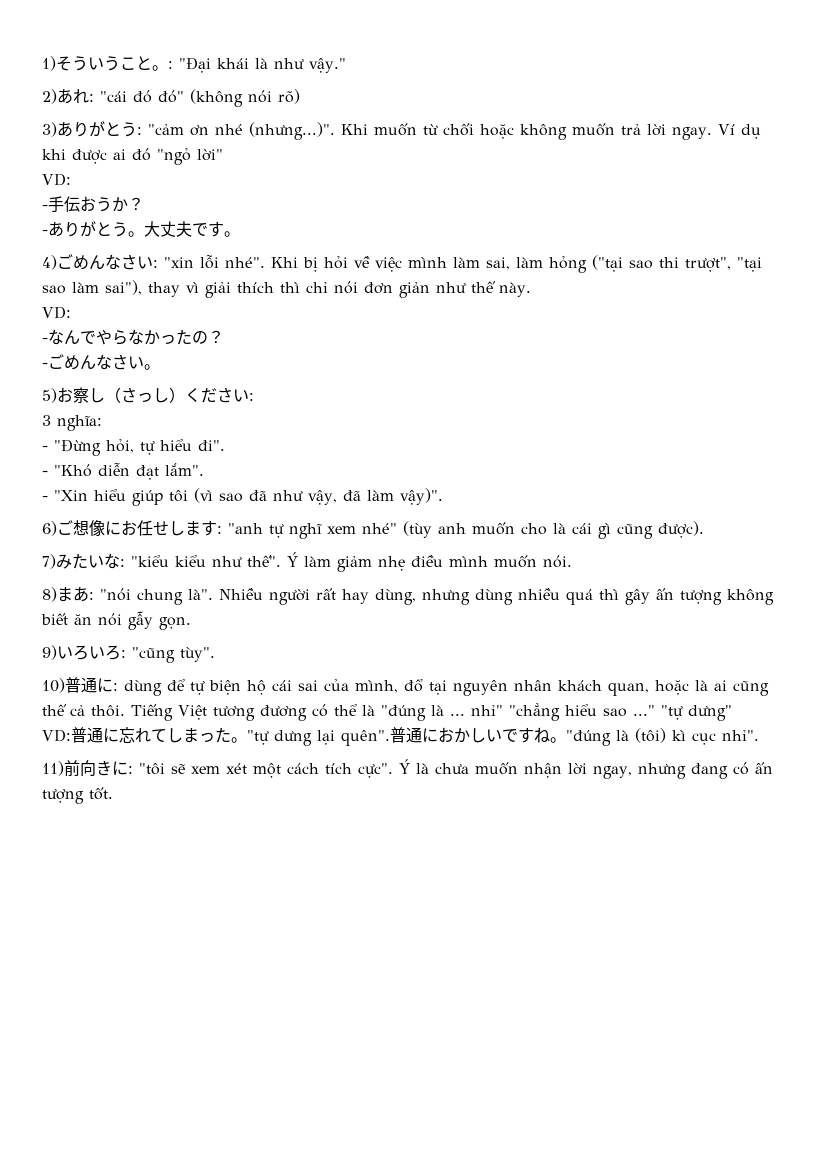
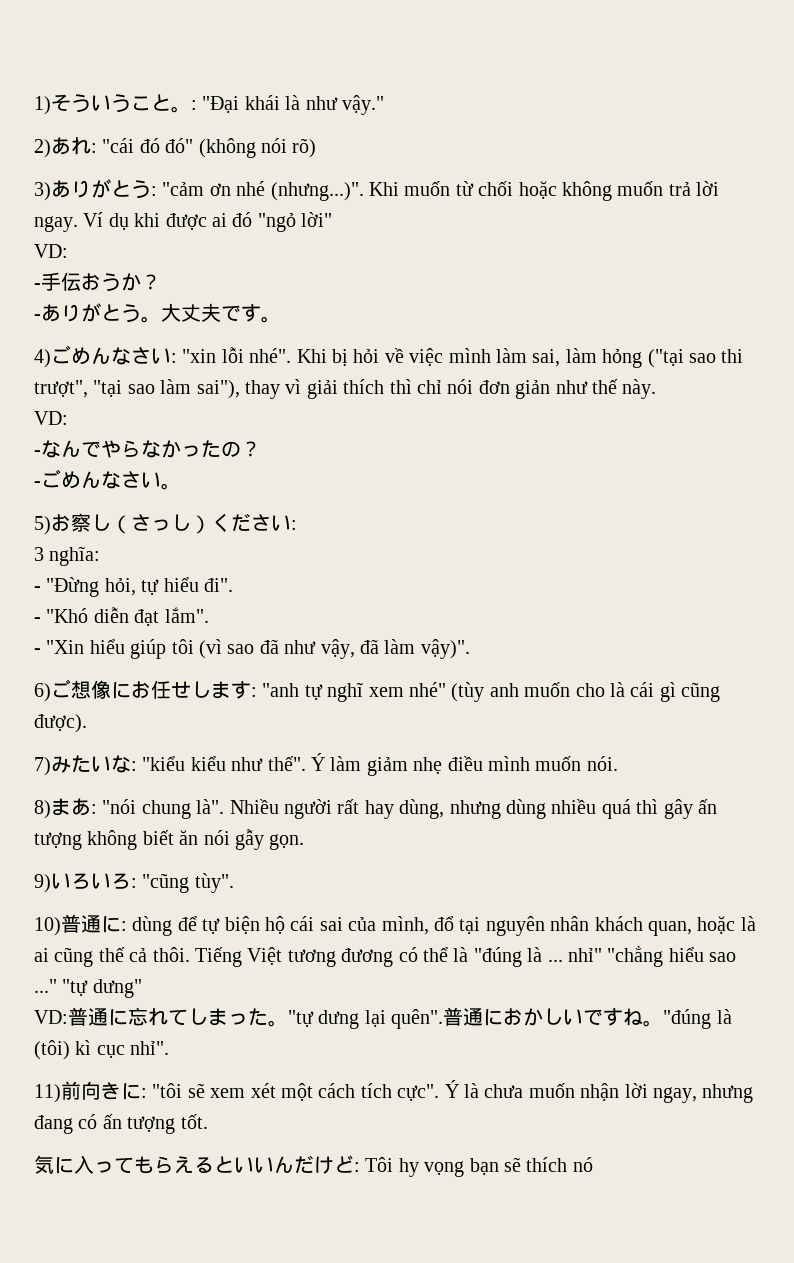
+ 気に入ってもらえるといいんだけど: Tôi hy vọng bạn sẽ thích nó

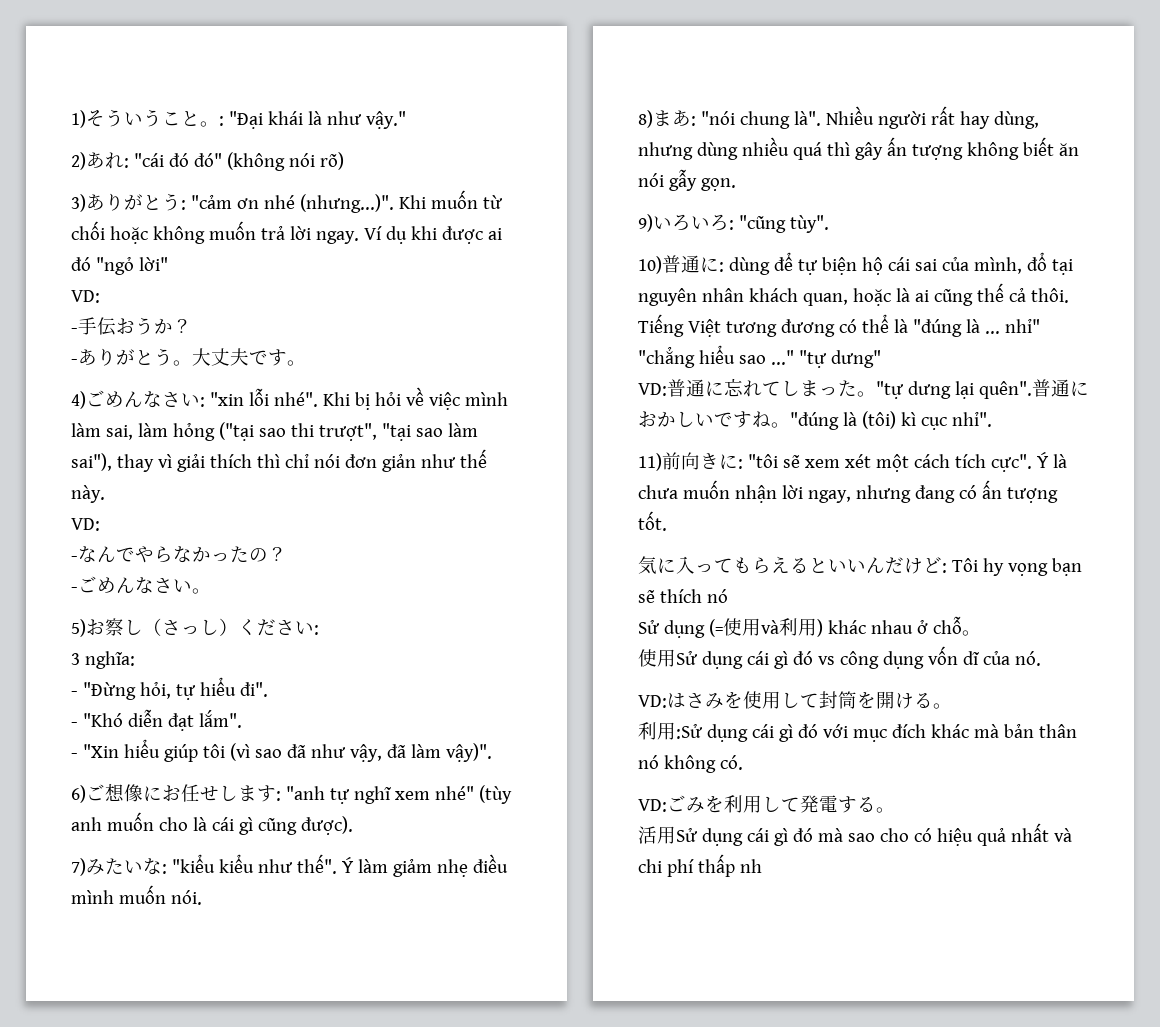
+ Sử dụng (=使用và利用) khác nhau ở chỗ。
+ 使用Sử dụng cái gì đó vs công dụng vốn dĩ của nó.
+ VD:はさみを使用して封筒を開ける。
+ 利用:Sử dụng cái gì đó với mục đích khác mà bản thân nó không có.
+ VD:ごみを利用して発電する。
+ 活用Sử dụng cái gì đó mà sao cho có hiệu quả nhất và chi phí thấp nh

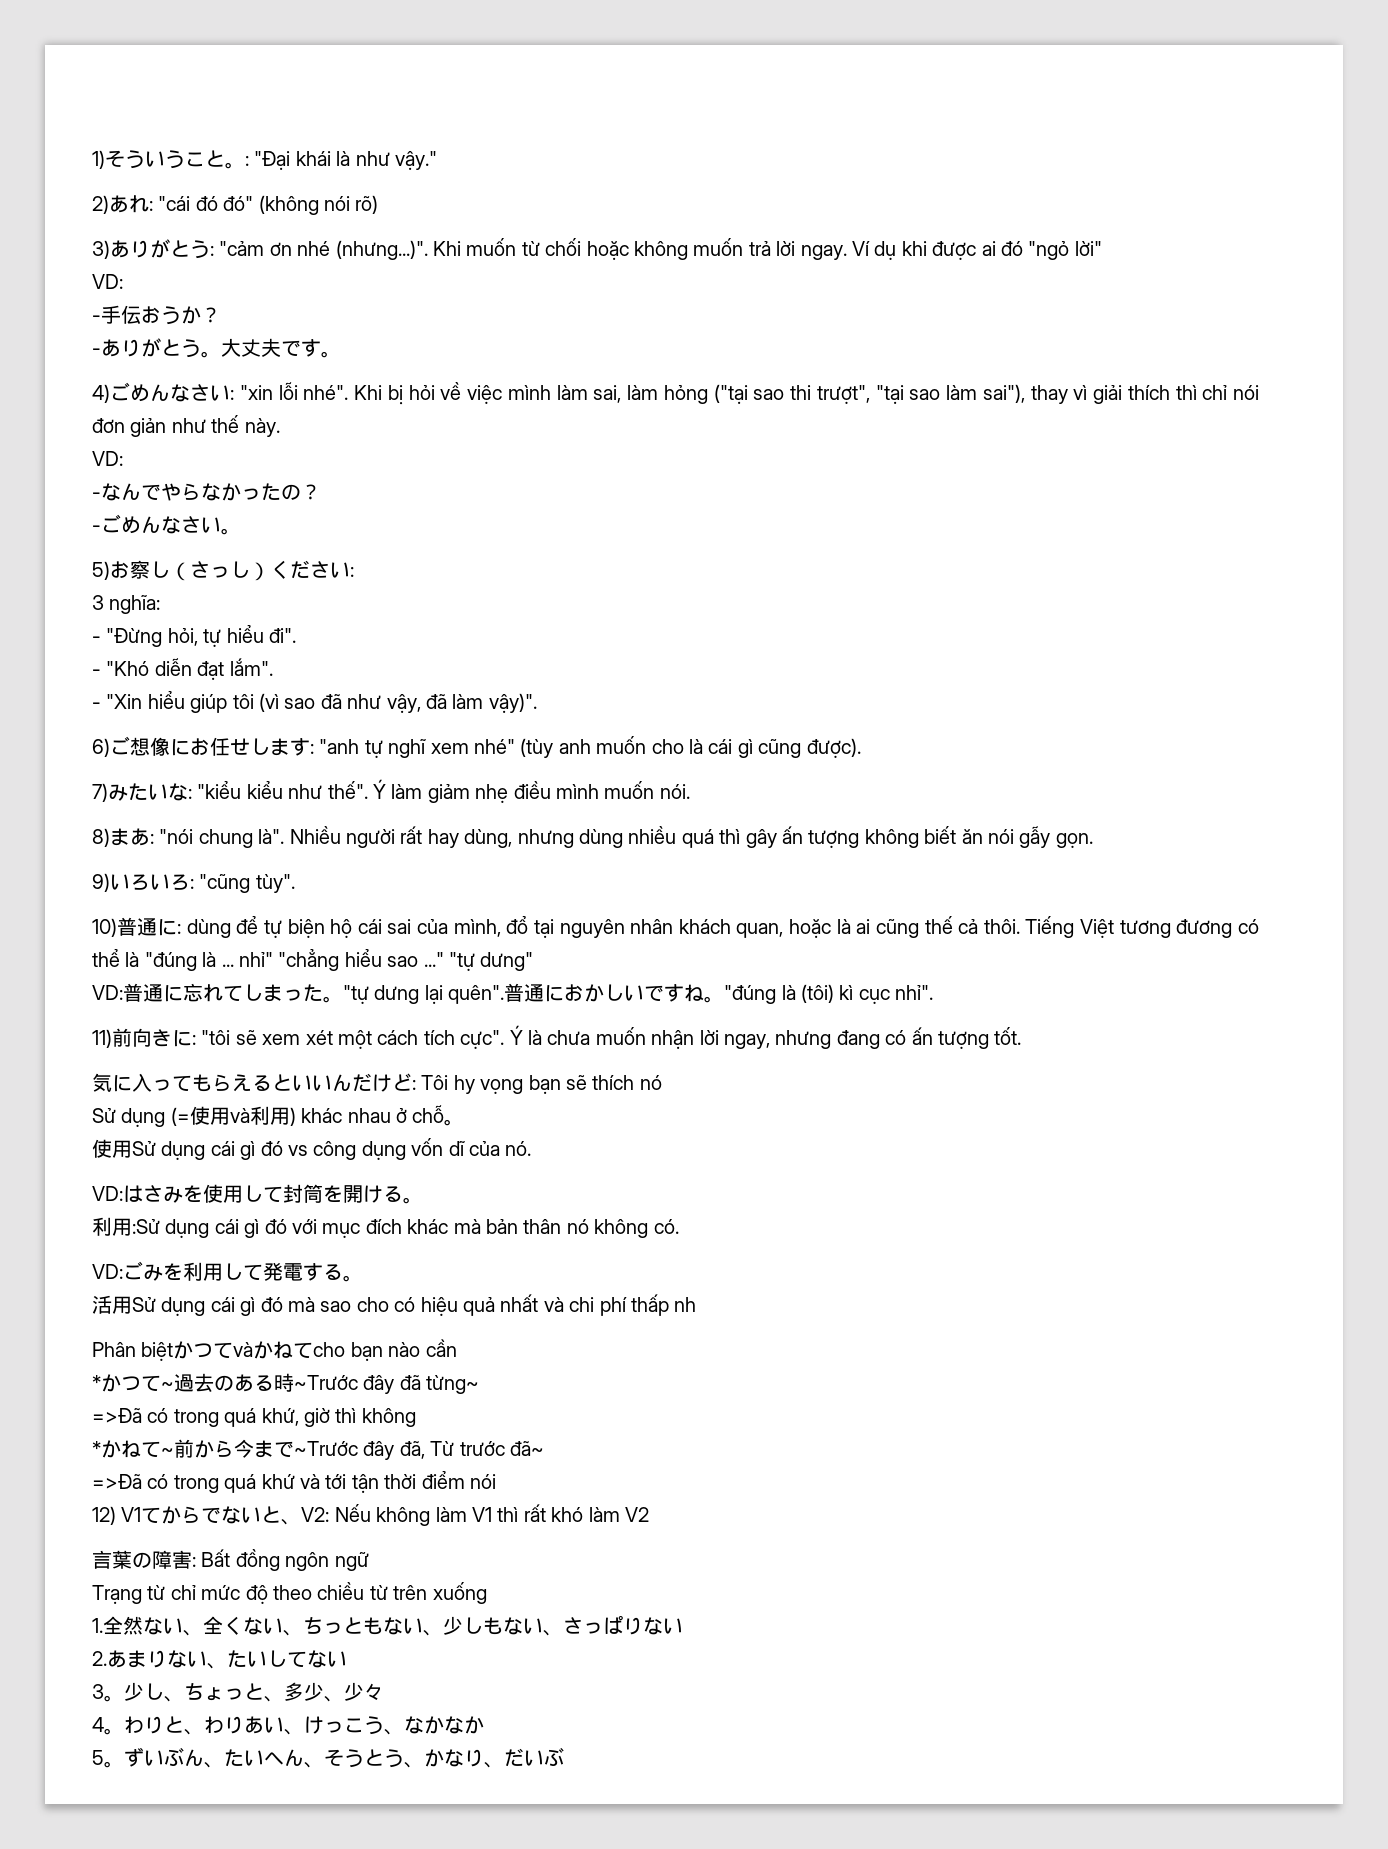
+ Phân biệtかつてvàかねてcho bạn nào cần
+ *かつて~過去のある時~Trước đây đã từng~
+ =>Đã có trong quá khứ, giờ thì không
+ *かねて~前から今まで~Trước đây đã, Từ trước đã~
+ =>Đã có trong quá khứ và tới tận thời điểm nói
+ 12) V1てからでないと、V2: Nếu không làm V1 thì rất khó làm V2
+ 言葉の障害: Bất đồng ngôn ngữ
+ Trạng từ chỉ mức độ theo chiều từ trên xuống
+ 1.全然ない、全くない、ちっともない、少しもない、さっぱりない
+ 2.あまりない、たいしてない
+ 3。少し、ちょっと、多少、少々
+ 4。わりと、わりあい、けっこう、なかなか
+ 5。ずいぶん、たいへん、そうとう、かなり、だいぶ

